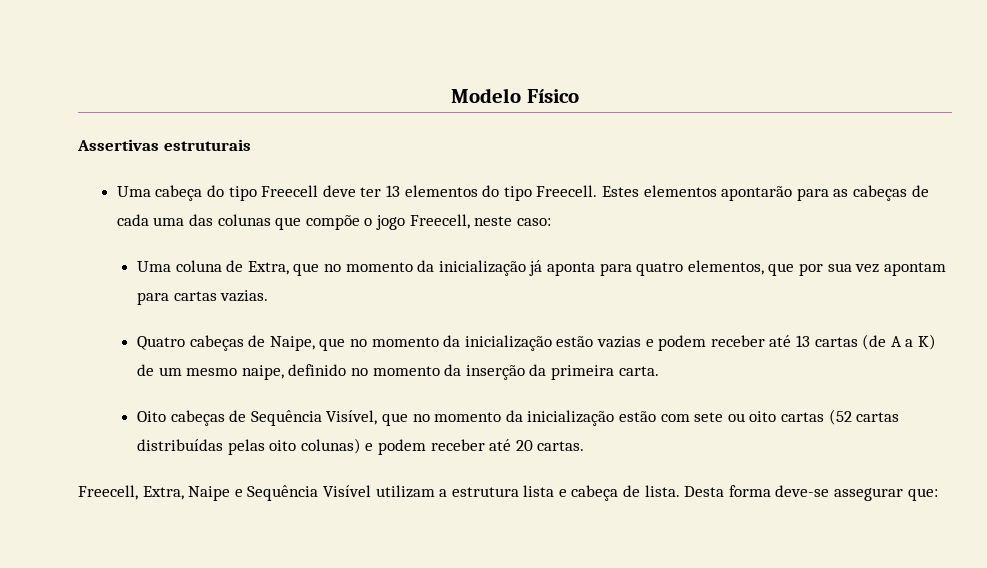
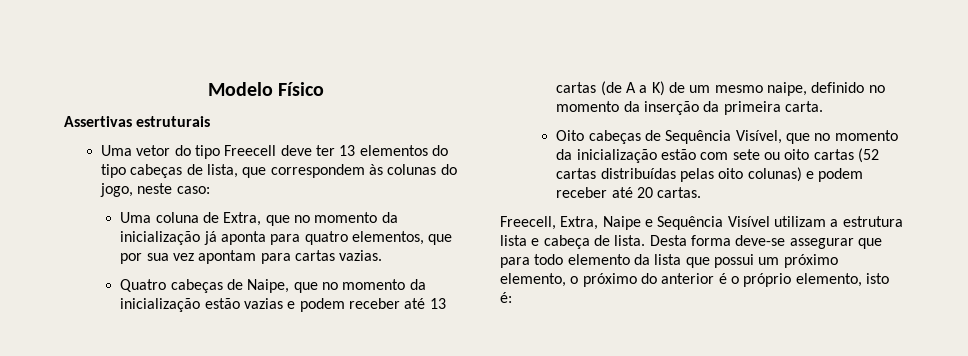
- Uma cabeça do tipo Freecell deve ter 13 elementos do tipo Freecell. Estes elementos apontarão para as cabeças de cada uma das colunas que compõe o jogo Freecell, neste caso:
+ Uma vetor do tipo Freecell deve ter 13 elementos do tipo cabeças de lista, que correspondem às colunas do jogo, neste caso:
- Desta forma deve-se assegurar que:
+ Desta forma deve-se assegurar que para todo elemento da lista que possui um próximo elemento, o próximo do anterior é o próprio elemento, isto é:

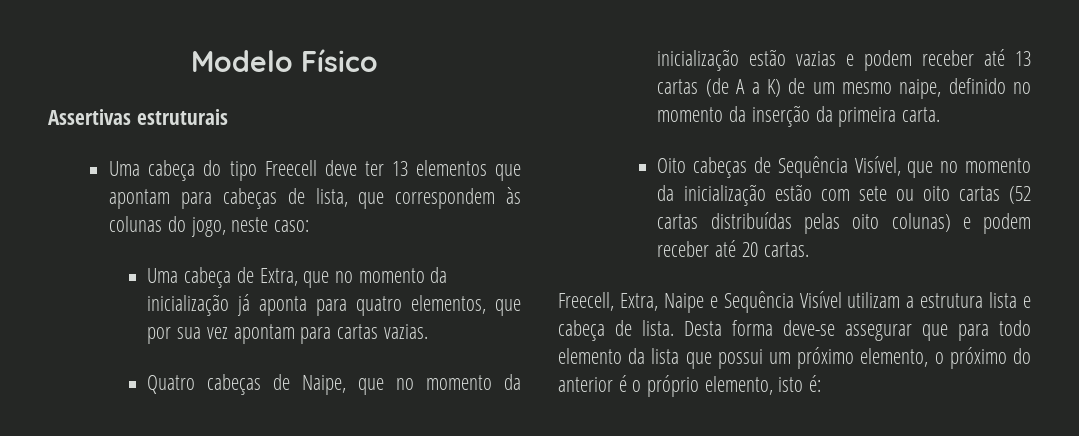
- Uma vetor do tipo Freecell deve ter 13 elementos do tipo cabeças de lista, que correspondem às colunas do jogo, neste caso:
+ Uma cabeça do tipo Freecell deve ter 13 elementos que apontam para cabeças de lista, que correspondem às colunas do jogo, neste caso:
- Uma coluna de Extra, que no momento da inicialização já aponta para quatro elementos, que por sua vez apontam para cartas vazias.
+ Uma cabeça de Extra, que no momento da inicialização já aponta para quatro elementos, que por sua vez apontam para cartas vazias.

